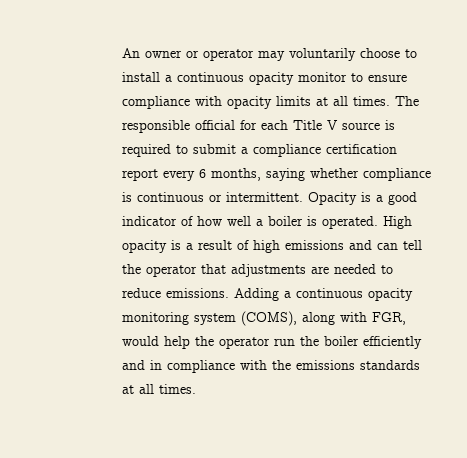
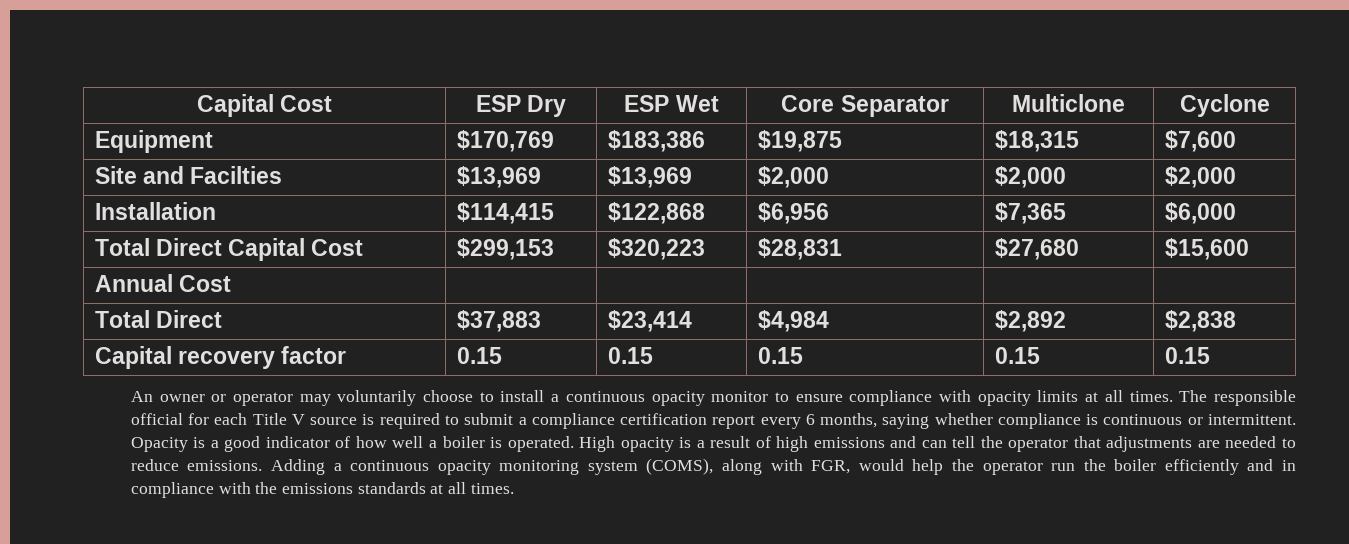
+ Capital Cost | ESP Dry | ESP Wet | Core Separator | Multiclone | Cyclone
+ Equipment | $170,769 | $183,386 | $19,875 | $18,315 | $7,600
+ Site and Facilties | $13,969 | $13,969 | $2,000 | $2,000 | $2,000
+ Installation | $114,415 | $122,868 | $6,956 | $7,365 | $6,000
+ Total Direct Capital Cost | $299,153 | $320,223 | $28,831 | $27,680 | $15,600
+ Annual Cost | | | | |
+ Total Direct | $37,883 | $23,414 | $4,984 | $2,892 | $2,838
+ Capital recovery factor | 0.15 | 0.15 | 0.15 | 0.15 | 0.15

